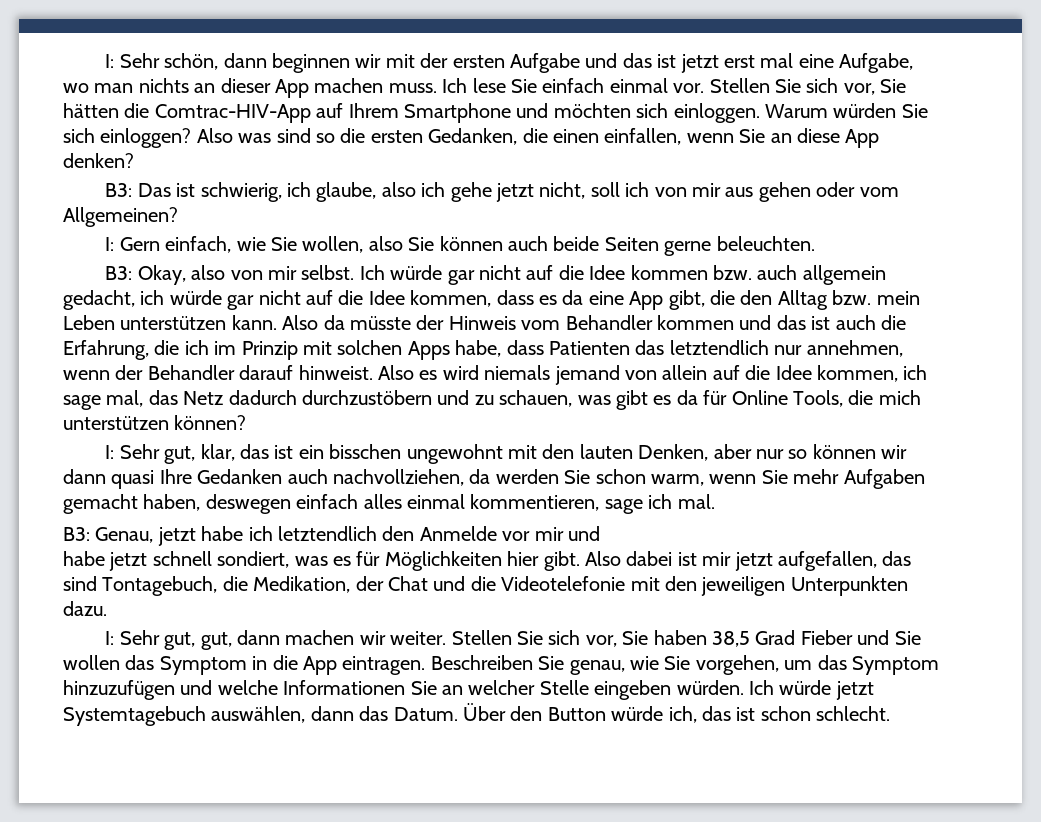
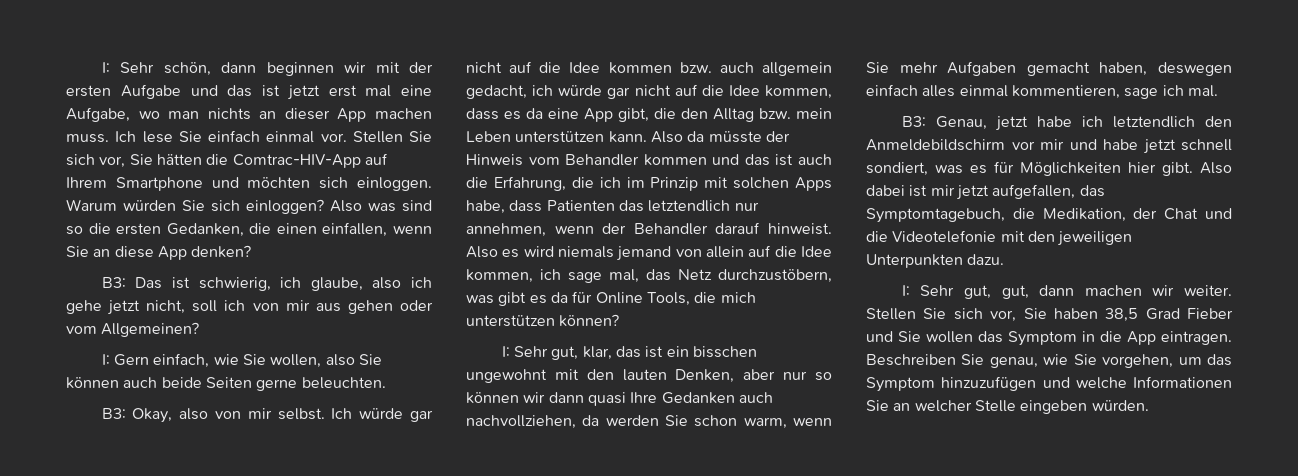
- Also es wird niemals jemand von allein auf die Idee kommen, ich sage mal, das Netz dadurch durchzustöbern und zu schauen, was gibt es da für Online Tools, die mich unterstützen können?
+ Also es wird niemals jemand von allein auf die Idee kommen, ich sage mal, das Netz durchzustöbern, was gibt es da für Online Tools, die mich unterstützen können?
- B3: Genau, jetzt habe ich letztendlich den Anmelde vor mir und
- habe jetzt schnell sondiert, was es für Möglichkeiten hier gibt.
+ B3: Genau, jetzt habe ich letztendlich den Anmeldebildschirm vor mir und habe jetzt schnell sondiert, was es für Möglichkeiten hier gibt.
- Also dabei ist mir jetzt aufgefallen, das sind Tontagebuch, die Medikation, der Chat und die Videotelefonie mit den jeweiligen Unterpunkten dazu.
+ Also dabei ist mir jetzt aufgefallen, das Symptomtagebuch, die Medikation, der Chat und die Videotelefonie mit den jeweiligen Unterpunkten dazu.
- Ich würde jetzt Systemtagebuch auswählen, dann das Datum. Über den Button würde ich, das ist schon schlecht.

